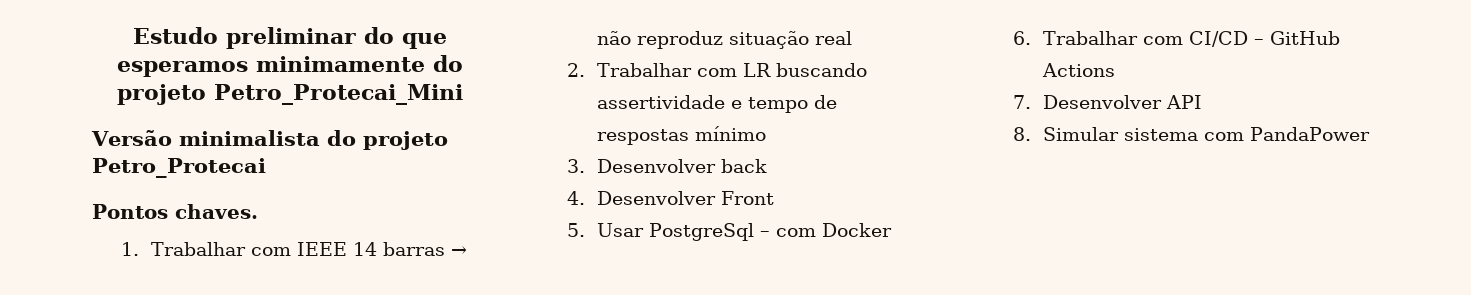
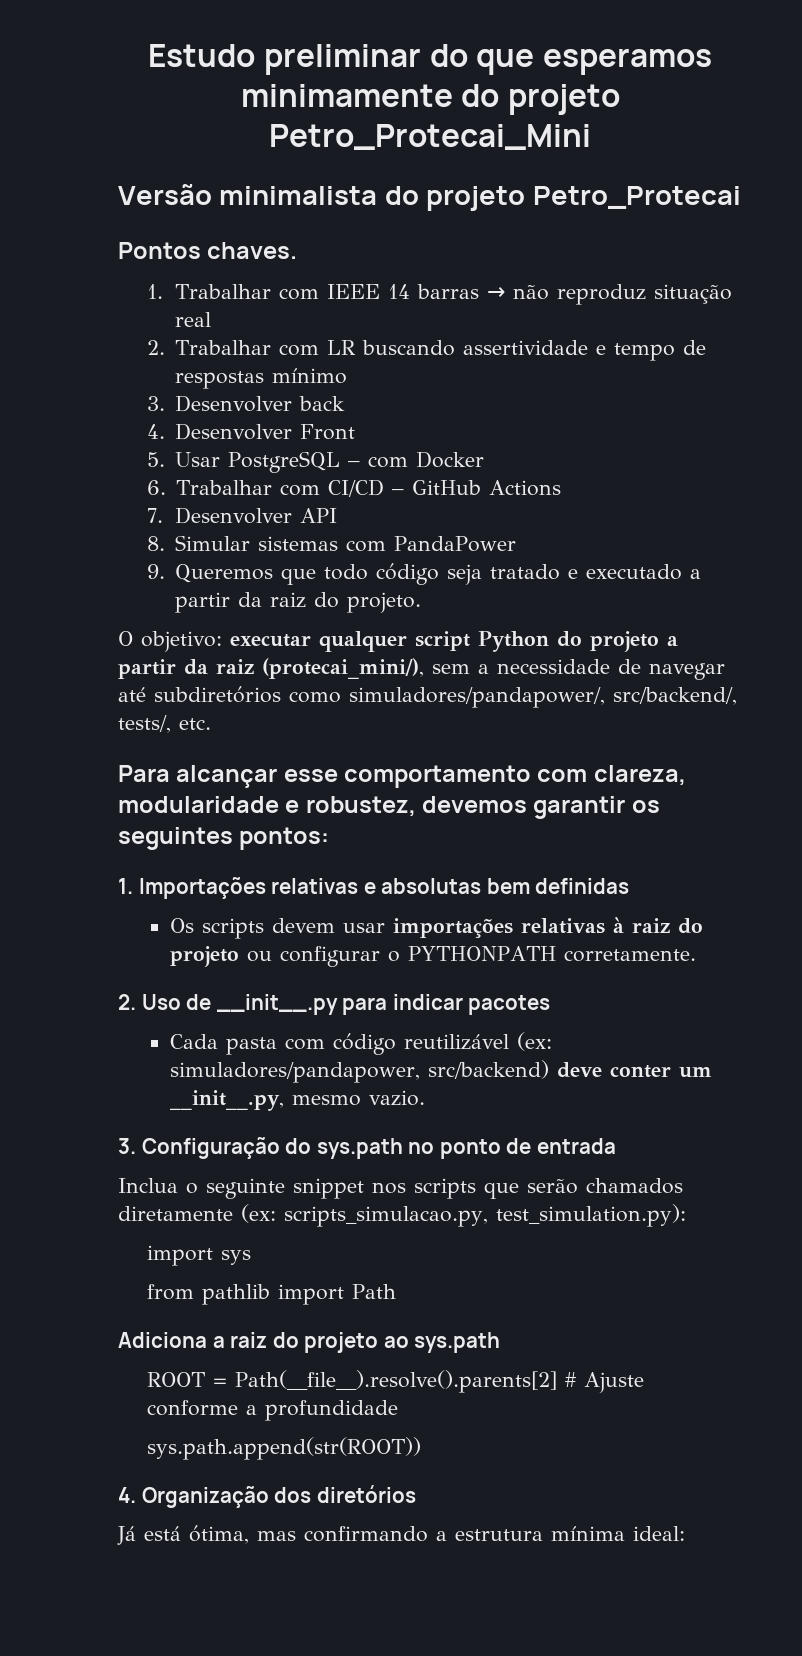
- 5. Usar PostgreSql – com Docker
+ 5. Usar PostgreSQL – com Docker
- 8. Simular sistema com PandaPower
+ 8. Simular sistemas com PandaPower
+ 9. Queremos que todo código seja tratado e executado a partir da raiz do projeto.
+ O objetivo: executar qualquer script Python do projeto a partir da raiz (protecai_mini/), sem a necessidade de navegar até subdiretórios como simuladores/pandapower/, src/backend/, tests/, etc.
+ Para alcançar esse comportamento com clareza, modularidade e robustez, devemos garantir os seguintes pontos:
+ 1. Importações relativas e absolutas bem definidas
+ Os scripts devem usar importações relativas à raiz do projeto ou configurar o PYTHONPATH corretamente.
+ 2. Uso de __init__.py para indicar pacotes
+ Cada pasta com código reutilizável (ex: simuladores/pandapower, src/backend) deve conter um __init__.py, mesmo vazio.
+ 3. Configuração do sys.path no ponto de entrada
+ Inclua o seguinte snippet nos scripts que serão chamados diretamente (ex: scripts_simulacao.py, test_simulation.py):
+ import sys
+ from pathlib import Path
+ Adiciona a raiz do projeto ao sys.path
+ ROOT = Path(__file__).resolve().parents[2] # Ajuste conforme a profundidade
+ sys.path.append(str(ROOT))
+ 4. Organização dos diretórios
+ Já está ótima, mas confirmando a estrutura mínima ideal:

